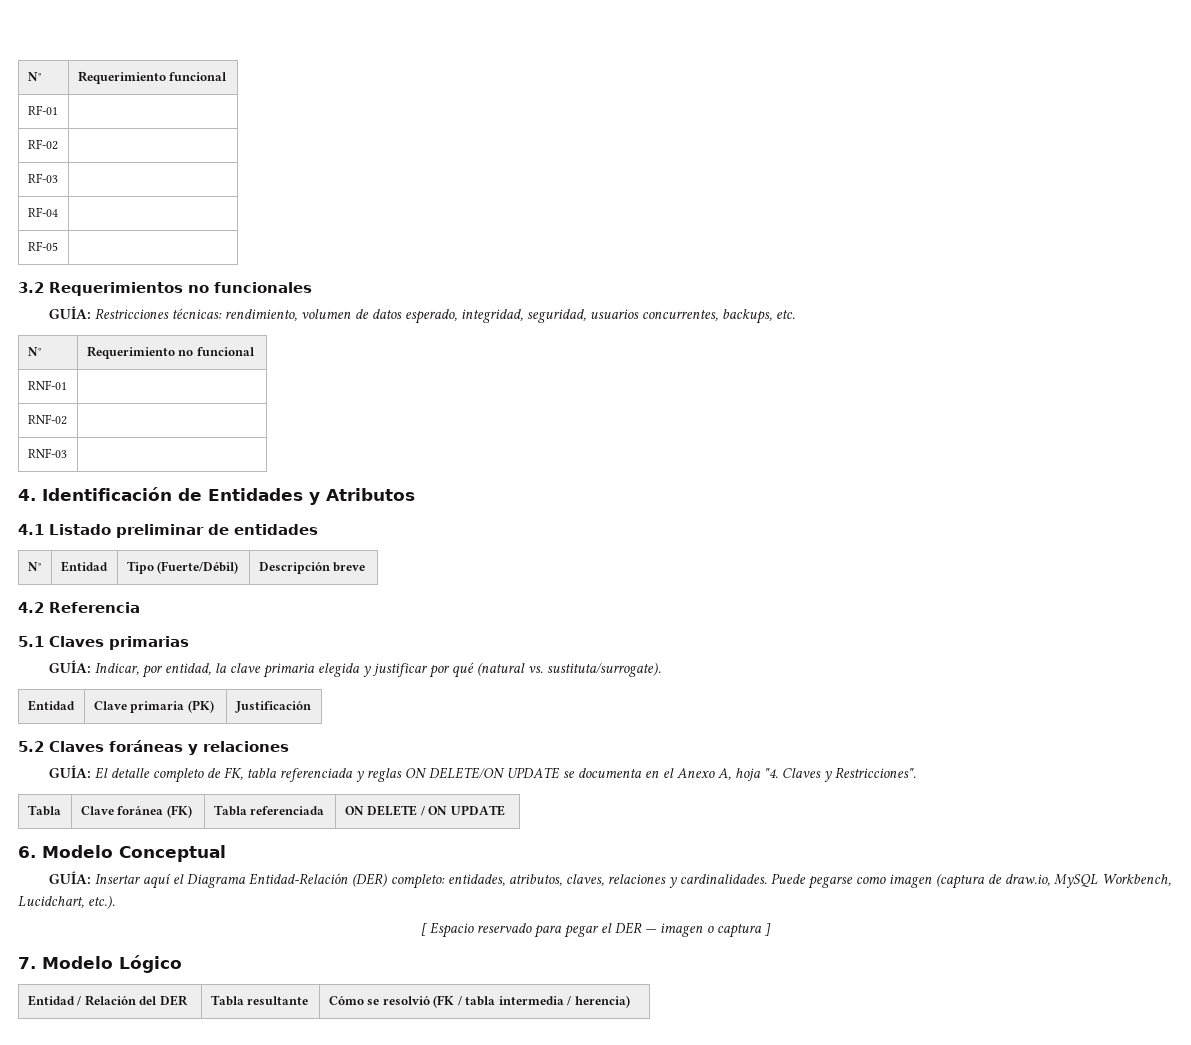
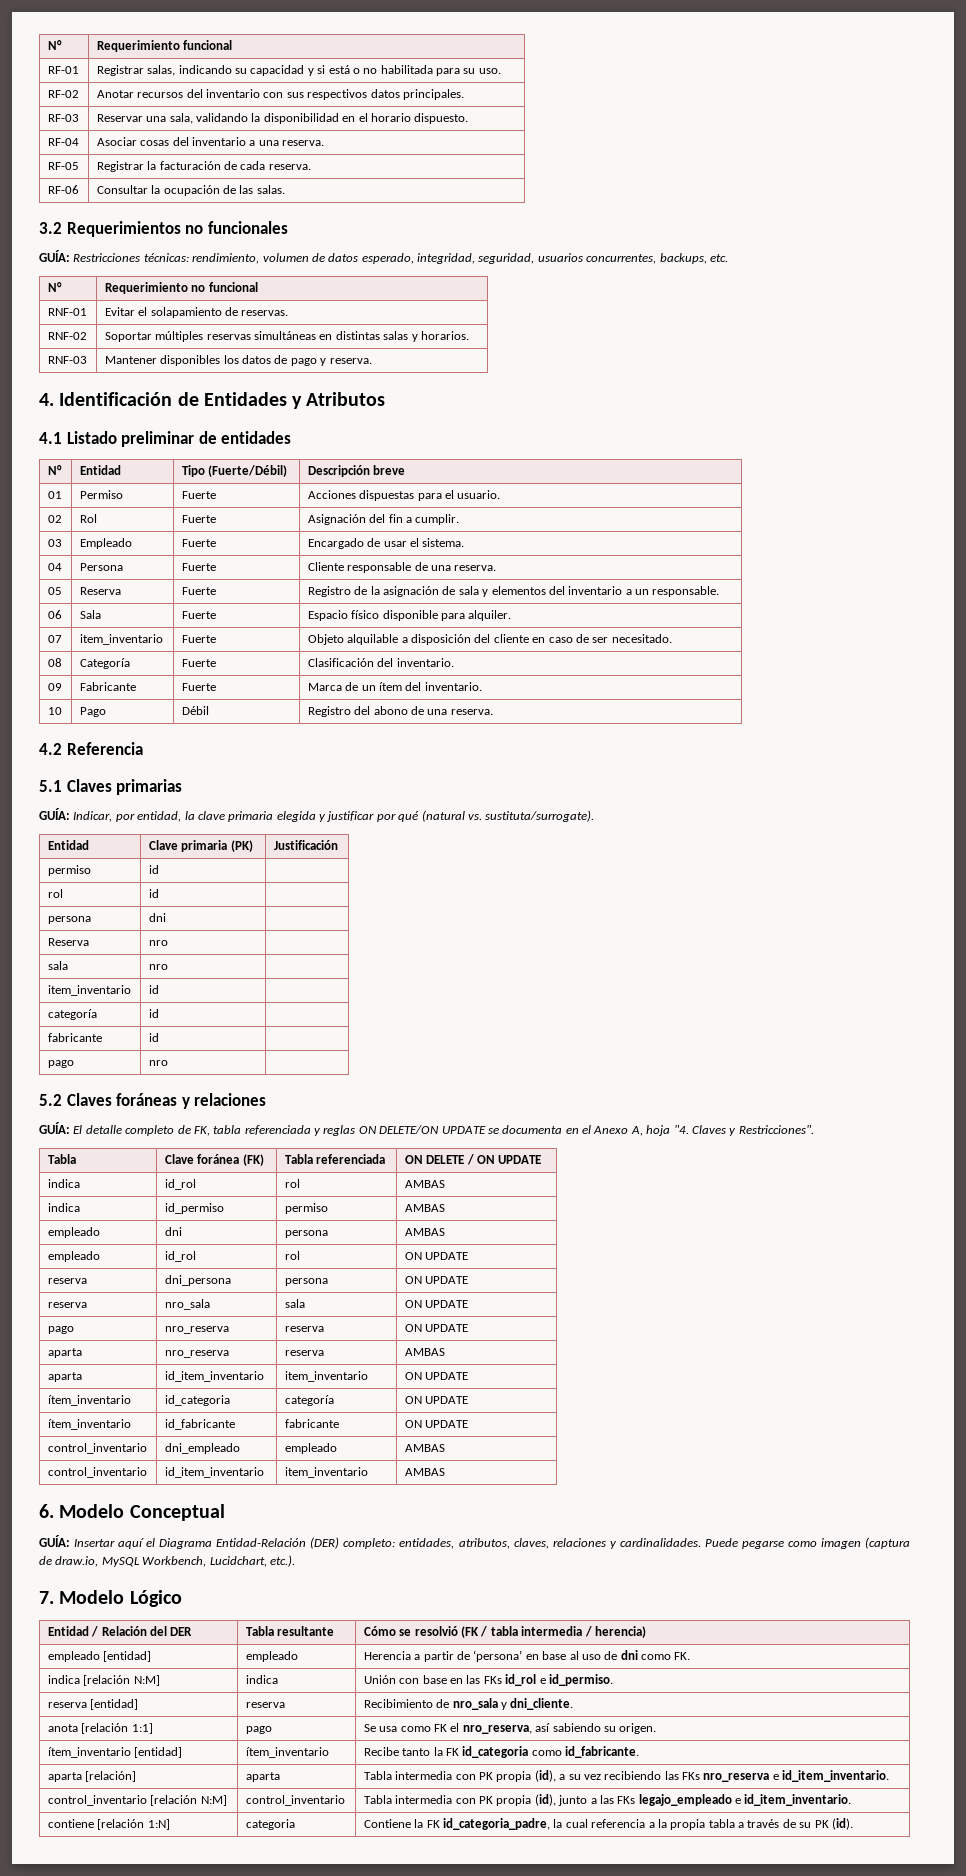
- RF-01 |
- RF-02 |
- RF-03 |
- RF-04 |
- RF-05 |
+ RF-01 | Registrar salas, indicando su capacidad y si está o no habilitada para su uso.
+ RF-02 | Anotar recursos del inventario con sus respectivos datos principales.
+ RF-03 | Reservar una sala, validando la disponibilidad en el horario dispuesto.
+ RF-04 | Asociar cosas del inventario a una reserva.
+ RF-05 | Registrar la facturación de cada reserva.
+ RF-06 | Consultar la ocupación de las salas.
- RNF-01 |
- RNF-02 |
- RNF-03 |
+ RNF-01 | Evitar el solapamiento de reservas.
+ RNF-02 | Soportar múltiples reservas simultáneas en distintas salas y horarios.
+ RNF-03 | Mantener disponibles los datos de pago y reserva.
+ 01 | Permiso | Fuerte | Acciones dispuestas para el usuario.
+ 02 | Rol | Fuerte | Asignación del fin a cumplir.
+ 03 | Empleado | Fuerte | Encargado de usar el sistema.
+ 04 | Persona | Fuerte | Cliente responsable de una reserva.
+ 05 | Reserva | Fuerte | Registro de la asignación de sala y elementos del inventario a un responsable.
+ 06 | Sala | Fuerte | Espacio físico disponible para alquiler.
+ 07 | item_inventario | Fuerte | Objeto alquilable a disposición del cliente en caso de ser necesitado.
+ 08 | Categoría | Fuerte | Clasificación del inventario.
+ 09 | Fabricante | Fuerte | Marca de un ítem del inventario.
+ 10 | Pago | Débil | Registro del abono de una reserva.
+ permiso | id |
+ rol | id |
+ persona | dni |
+ Reserva | nro |
+ sala | nro |
+ item_inventario | id |
+ categoría | id |
+ fabricante | id |
+ pago | nro |
+ indica | id_rol | rol | AMBAS
+ indica | id_permiso | permiso | AMBAS
+ empleado | dni | persona | AMBAS
+ empleado | id_rol | rol | ON UPDATE
+ reserva | dni_persona | persona | ON UPDATE
+ reserva | nro_sala | sala | ON UPDATE
+ pago | nro_reserva | reserva | ON UPDATE
+ aparta | nro_reserva | reserva | AMBAS
+ aparta | id_item_inventario | item_inventario | ON UPDATE
+ ítem_inventario | id_categoria | categoría | ON UPDATE
+ ítem_inventario | id_fabricante | fabricante | ON UPDATE
+ control_inventario | dni_empleado | empleado | AMBAS
+ control_inventario | id_item_inventario | item_inventario | AMBAS
- [ Espacio reservado para pegar el DER — imagen o captura ]
+ empleado [entidad] | empleado | Herencia a partir de ‘persona’ en base al uso de dni como FK.
+ indica [relación N:M] | indica | Unión con base en las FKs id_rol e id_permiso.
+ reserva [entidad] | reserva | Recibimiento de nro_sala y dni_cliente.
+ anota [relación 1:1] | pago | Se usa como FK el nro_reserva, así sabiendo su origen.
+ ítem_inventario [entidad] | ítem_inventario | Recibe tanto la FK id_categoria como id_fabricante.
+ aparta [relación] | aparta | Tabla intermedia con PK propia (id), a su vez recibiendo las FKs nro_reserva e id_item_inventario.
+ control_inventario [relación N:M] | control_inventario | Tabla intermedia con PK propia (id), junto a las FKs legajo_empleado e id_item_inventario.
+ contiene [relación 1:N] | categoria | Contiene la FK id_categoria_padre, la cual referencia a la propia tabla a través de su PK (id).

